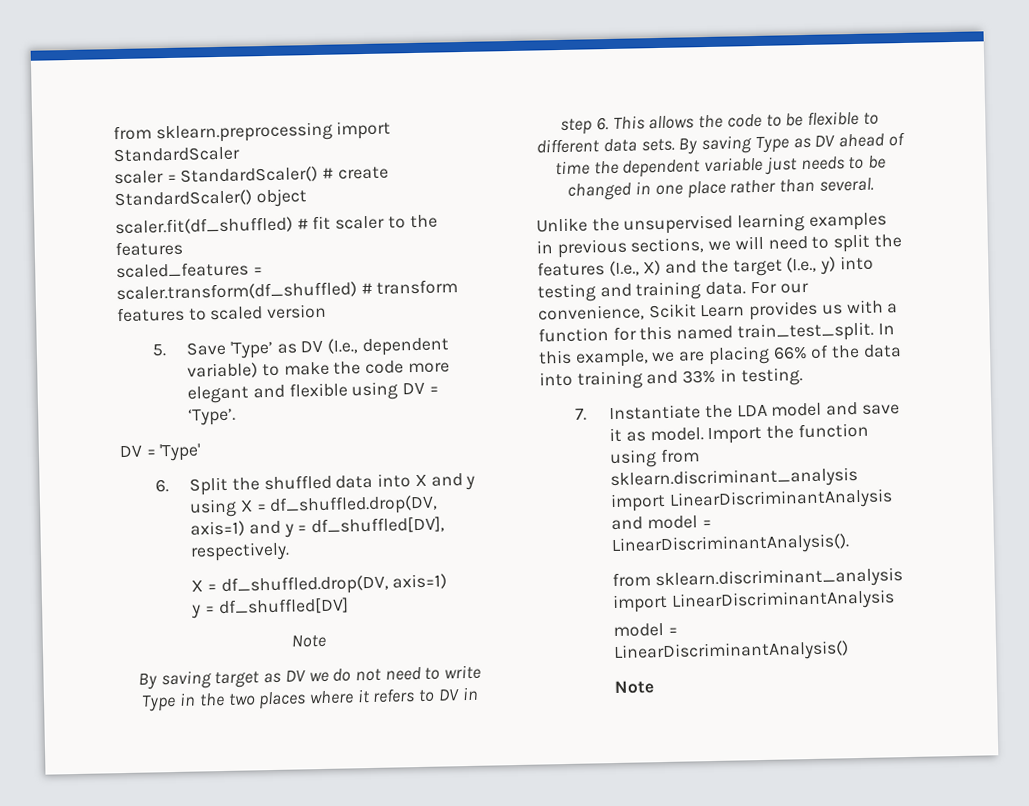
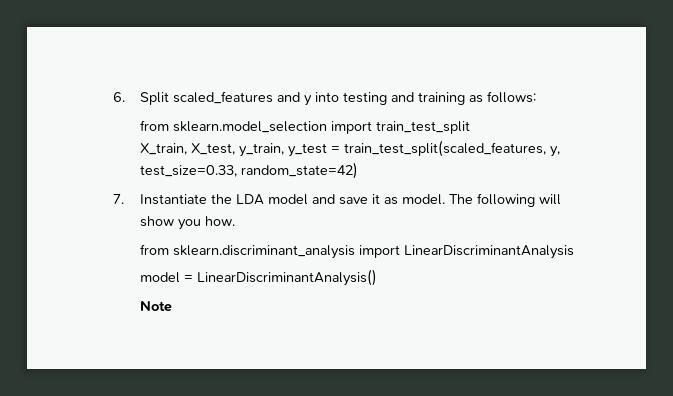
- from sklearn.preprocessing import StandardScaler
- scaler = StandardScaler() # create StandardScaler() object
- scaler.fit(df_shuffled) # fit scaler to the features
- scaled_features = scaler.transform(df_shuffled) # transform features to scaled version
- 5. Save 'Type’ as DV (I.e., dependent variable) to make the code more elegant and flexible using DV = ‘Type’.
- DV = 'Type'
- 6. Split the shuffled data into X and y using X = df_shuffled.drop(DV, axis=1) and y = df_shuffled[DV], respectively.
- X = df_shuffled.drop(DV, axis=1)
- y = df_shuffled[DV]
- Note
- By saving target as DV we do not need to write Type in the two places where it refers to DV in step 6. This allows the code to be flexible to different data sets. By saving Type as DV ahead of time the dependent variable just needs to be changed in one place rather than several.
- Unlike the unsupervised learning examples in previous sections, we will need to split the features (I.e., X) and the target (I.e., y) into testing and training data. For our convenience, Scikit Learn provides us with a function for this named train_test_split. In this example, we are placing 66% of the data into training and 33% in testing.
+ 6. Split scaled_features and y into testing and training as follows:
+ from sklearn.model_selection import train_test_split
+ X_train, X_test, y_train, y_test = train_test_split(scaled_features, y, test_size=0.33, random_state=42)
- Import the function using from sklearn.discriminant_analysis import LinearDiscriminantAnalysis and model = LinearDiscriminantAnalysis().
+ The following will show you how.

